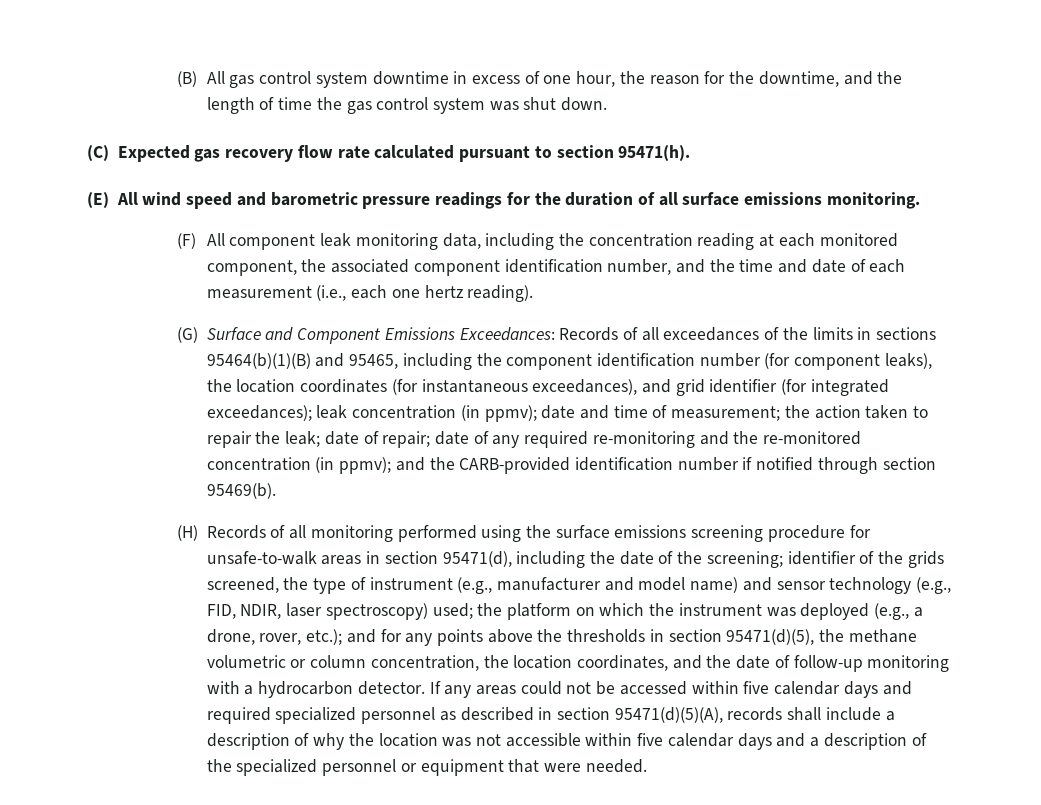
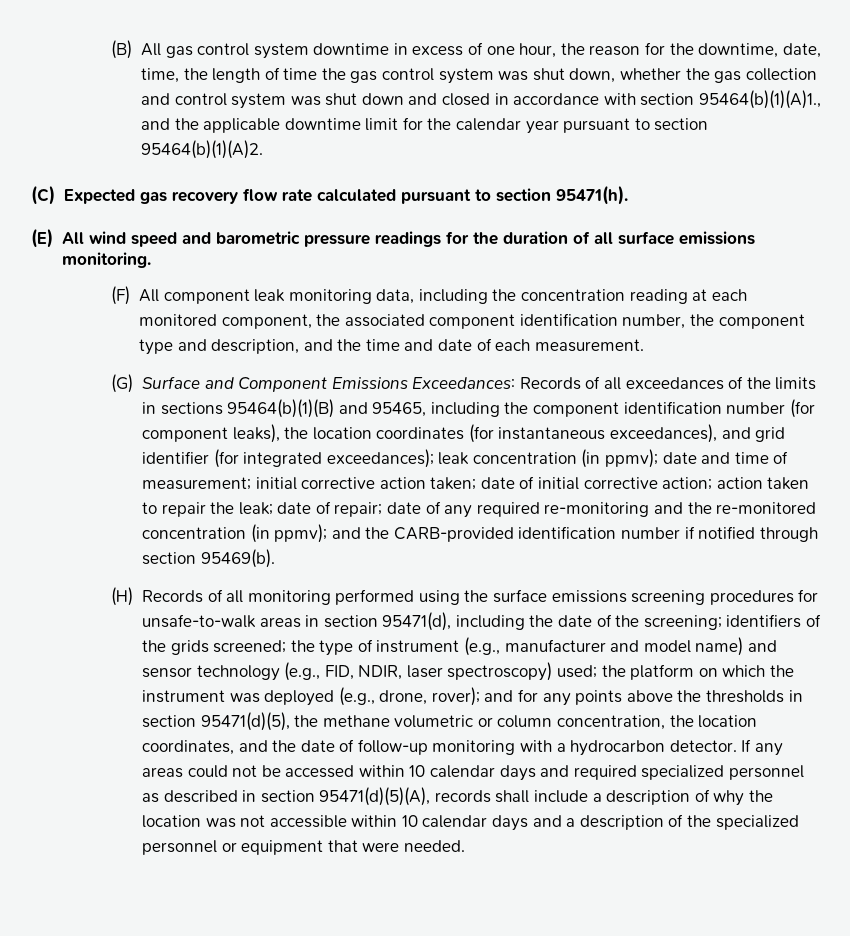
- (B) All gas control system downtime in excess of one hour, the reason for the downtime, and the length of time the gas control system was shut down.
+ (B) All gas control system downtime in excess of one hour, the reason for the downtime, date, time, the length of time the gas control system was shut down, whether the gas collection and control system was shut down and closed in accordance with section 95464(b)(1)(A)1., and the applicable downtime limit for the calendar year pursuant to section 95464(b)(1)(A)2.
- (F) All component leak monitoring data, including the concentration reading at each monitored component, the associated component identification number, and the time and date of each measurement (i.e., each one hertz reading).
+ (F) All component leak monitoring data, including the concentration reading at each monitored component, the associated component identification number, the component type and description, and the time and date of each measurement.
- the action taken to repair the leak;
+ initial corrective action taken; date of initial corrective action; action taken to repair the leak;
- (H) Records of all monitoring performed using the surface emissions screening procedure for unsafe-to-walk areas in section 95471(d), including the date of the screening;
+ (H) Records of all monitoring performed using the surface emissions screening procedures for unsafe-to-walk areas in section 95471(d), including the date of the screening;
- identifier of the grids screened, the type of instrument (e.g., manufacturer and model name) and sensor technology (e.g., FID, NDIR, laser spectroscopy) used;
+ identifiers of the grids screened; the type of instrument (e.g., manufacturer and model name) and sensor technology (e.g., FID, NDIR, laser spectroscopy) used;
- the platform on which the instrument was deployed (e.g., a drone, rover, etc.);
+ the platform on which the instrument was deployed (e.g., drone, rover);
- If any areas could not be accessed within five calendar days and required specialized personnel as described in section 95471(d)(5)(A), records shall include a description of why the location was not accessible within five calendar days and a description of the specialized personnel or equipment that were needed.
+ If any areas could not be accessed within 10 calendar days and required specialized personnel as described in section 95471(d)(5)(A), records shall include a description of why the location was not accessible within 10 calendar days and a description of the specialized personnel or equipment that were needed.

